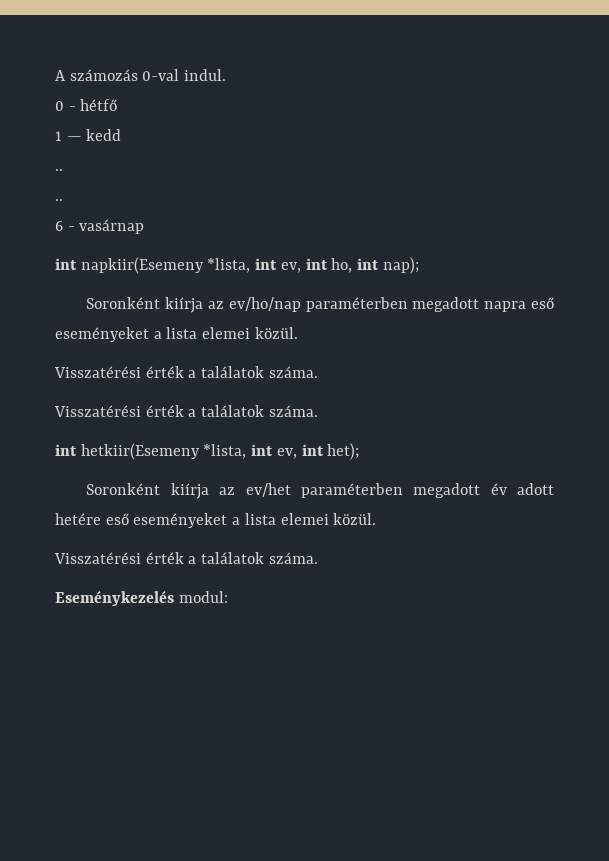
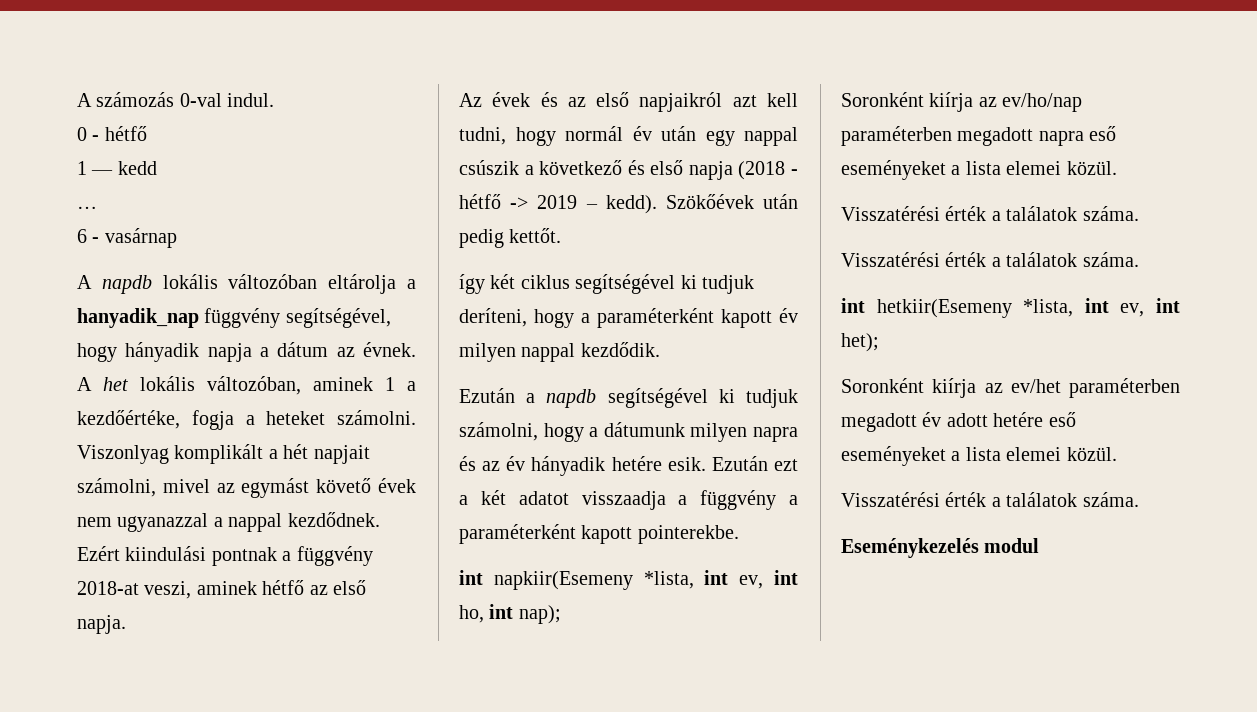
  1 — kedd
- ..
- ..
+ …
+ A napdb lokális változóban eltárolja a hanyadik_nap függvény segítségével, hogy hányadik napja a dátum az évnek. A het lokális változóban, aminek 1 a kezdőértéke, fogja a heteket számolni. Viszonlyag komplikált a hét napjait számolni, mivel az egymást követő évek nem ugyanazzal a nappal kezdődnek. Ezért kiindulási pontnak a függvény 2018-at veszi, aminek hétfő az első napja.
+ Az évek és az első napjaikról azt kell tudni, hogy normál év után egy nappal csúszik a következő és első napja (2018 - hétfő -> 2019 – kedd). Szökőévek után pedig kettőt.
+ így két ciklus segítségével ki tudjuk deríteni, hogy a paraméterként kapott év milyen nappal kezdődik.
+ Ezután a napdb segítségével ki tudjuk számolni, hogy a dátumunk milyen napra és az év hányadik hetére esik. Ezután ezt a két adatot visszaadja a függvény a paraméterként kapott pointerekbe.
- Eseménykezelés modul:
+ Eseménykezelés modul

